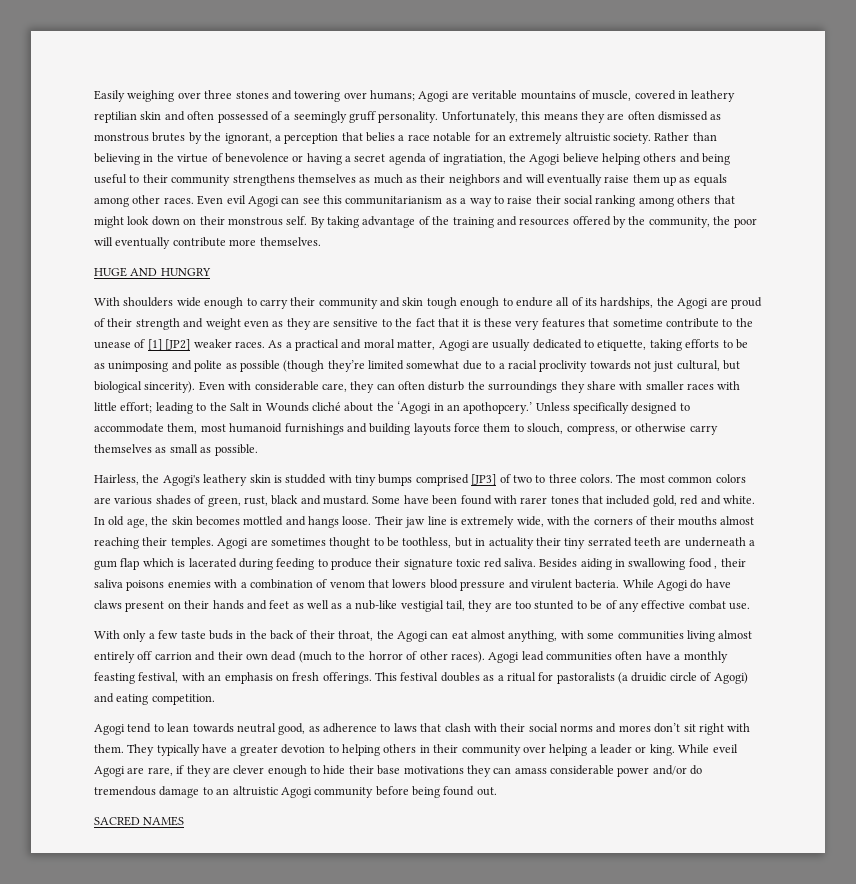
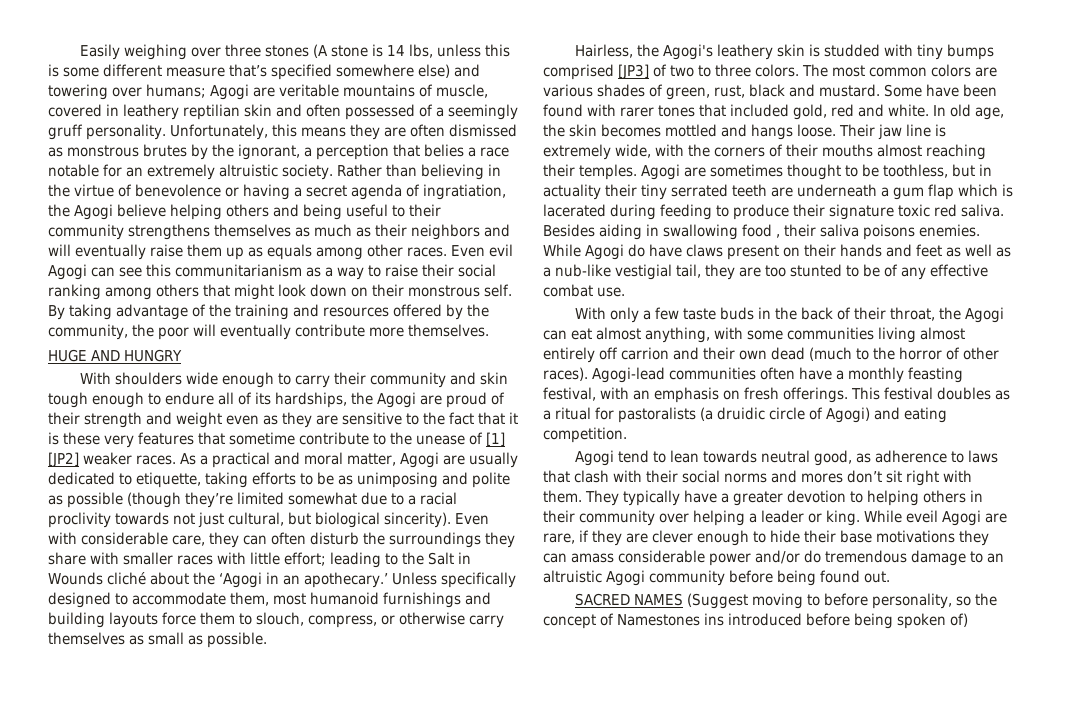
- Easily weighing over three stones and towering over humans; Agogi are veritable mountains of muscle, covered in leathery reptilian skin and often possessed of a seemingly gruff personality.
+ Easily weighing over three stones (A stone is 14 lbs, unless this is some different measure that’s specified somewhere else) and towering over humans; Agogi are veritable mountains of muscle, covered in leathery reptilian skin and often possessed of a seemingly gruff personality.
- Even with considerable care, they can often disturb the surroundings they share with smaller races with little effort; leading to the Salt in Wounds cliché about the ‘Agogi in an apothopcery.’
+ Even with considerable care, they can often disturb the surroundings they share with smaller races with little effort; leading to the Salt in Wounds cliché about the ‘Agogi in an apothecary.’
- Besides aiding in swallowing food , their saliva poisons enemies with a combination of venom that lowers blood pressure and virulent bacteria.
+ Besides aiding in swallowing food , their saliva poisons enemies.
- Agogi lead communities often have a monthly feasting festival, with an emphasis on fresh offerings.
+ Agogi-lead communities often have a monthly feasting festival, with an emphasis on fresh offerings.
- SACRED NAMES
+ SACRED NAMES (Suggest moving to before personality, so the concept of Namestones ins introduced before being spoken of)

